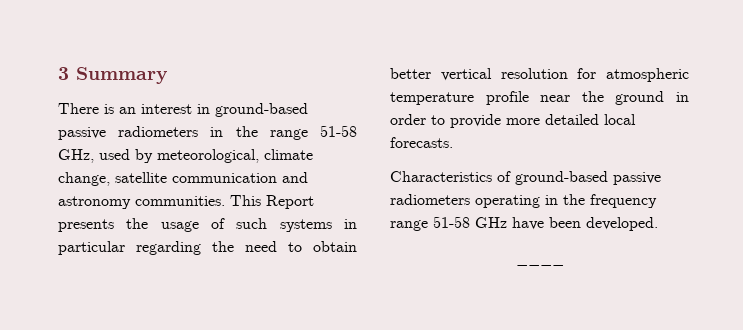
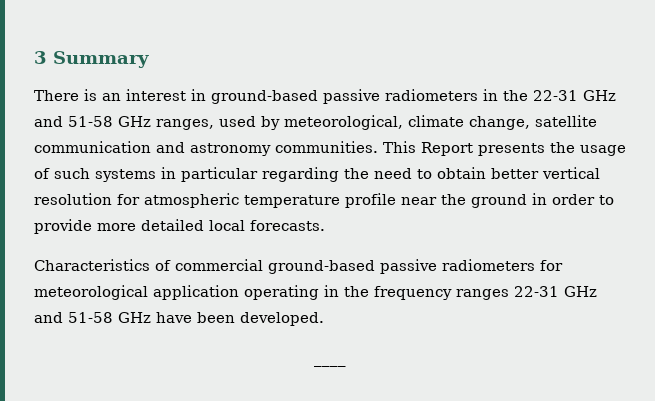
- There is an interest in ground-based passive radiometers in the range 51-58 GHz, used by meteorological, climate change, satellite communication and astronomy communities.
+ There is an interest in ground-based passive radiometers in the 22-31 GHz and 51-58 GHz ranges, used by meteorological, climate change, satellite communication and astronomy communities.
- Characteristics of ground-based passive radiometers operating in the frequency range 51-58 GHz have been developed.
+ Characteristics of commercial ground-based passive radiometers for meteorological application operating in the frequency ranges 22-31 GHz and 51-58 GHz have been developed.

